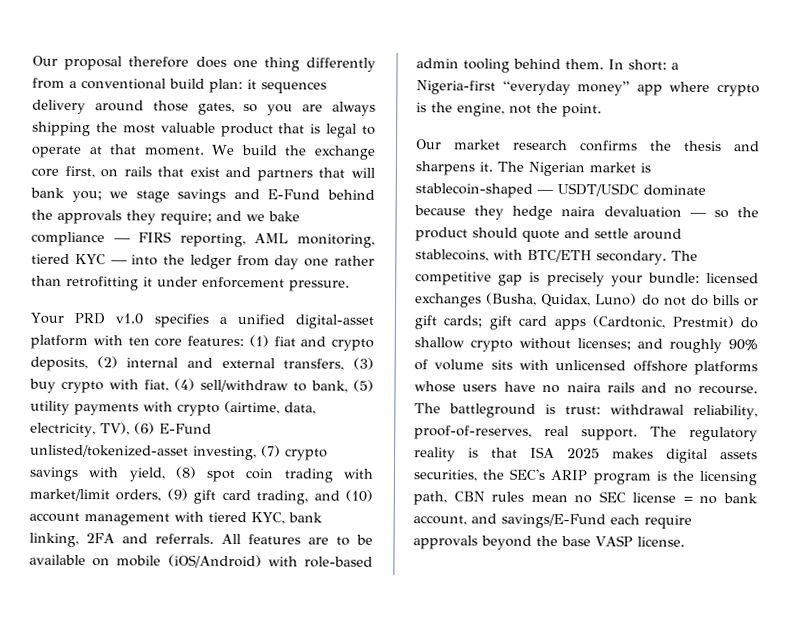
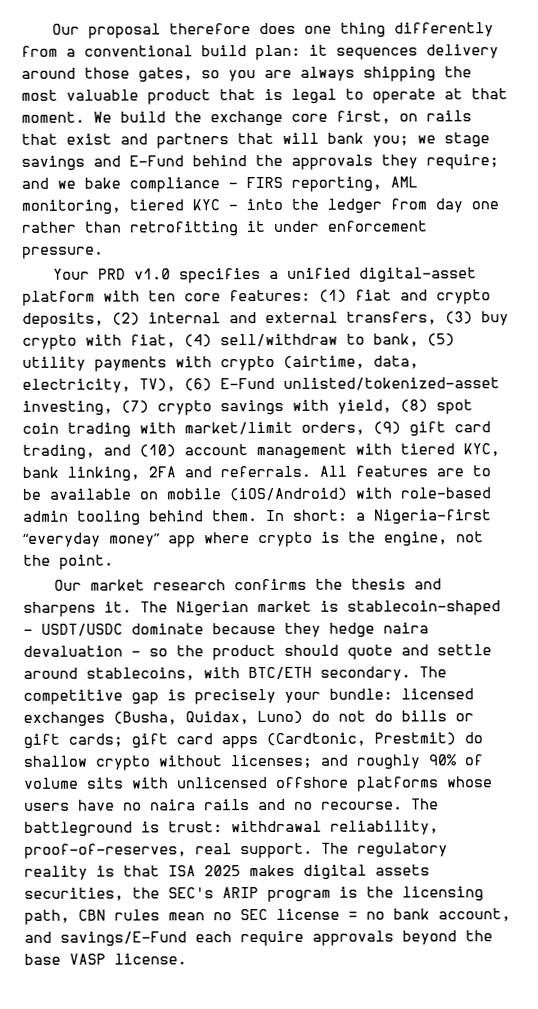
- We build the exchange core first, on rails that exist and partners that will bank you; we stage savings and E-Fund behind the approvals they require; and we bake compliance — FIRS reporting, AML monitoring, tiered KYC — into the ledger from day one rather than retrofitting it under enforcement pressure.
+ We build the exchange core first, on rails that exist and partners that will bank you; we stage savings and E-Fund behind the approvals they require; and we bake compliance - FIRS reporting, AML monitoring, tiered KYC - into the ledger from day one rather than retrofitting it under enforcement pressure.
- The Nigerian market is stablecoin-shaped — USDT/USDC dominate because they hedge naira devaluation — so the product should quote and settle around stablecoins, with BTC/ETH secondary.
+ The Nigerian market is stablecoin-shaped - USDT/USDC dominate because they hedge naira devaluation - so the product should quote and settle around stablecoins, with BTC/ETH secondary.

